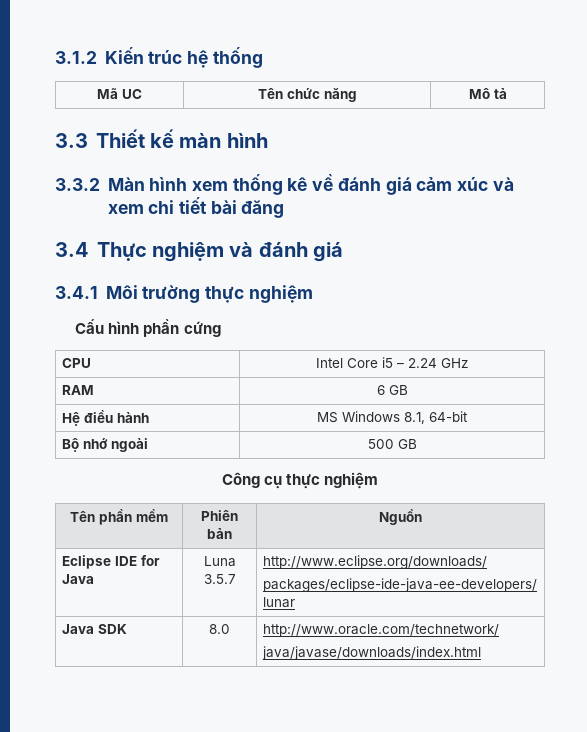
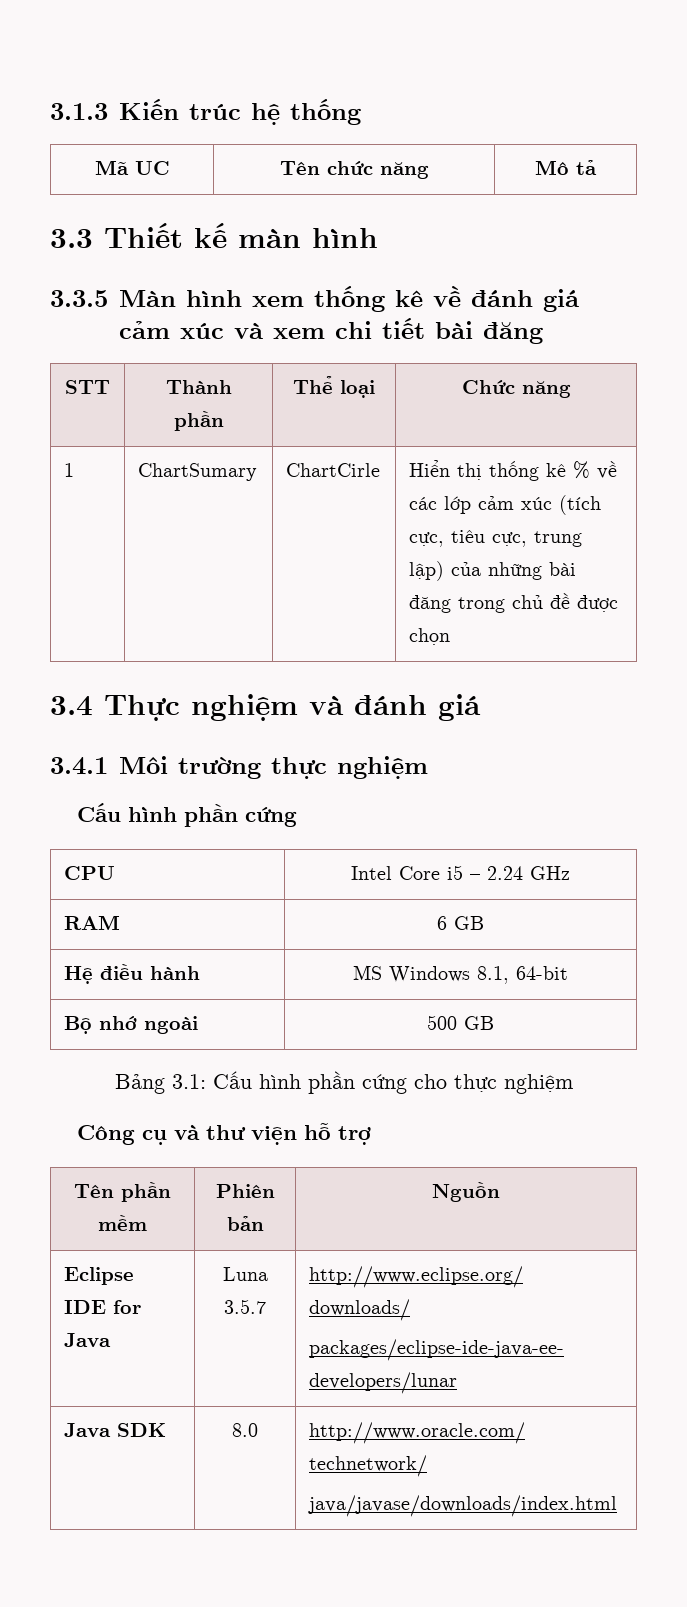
- 3.1.2 Kiến trúc hệ thống
+ 3.1.3 Kiến trúc hệ thống
- 3.3.2 Màn hình xem thống kê về đánh giá cảm xúc và xem chi tiết bài đăng
+ 3.3.5 Màn hình xem thống kê về đánh giá cảm xúc và xem chi tiết bài đăng
+ STT | Thành phần | Thể loại | Chức năng
+ 1 | ChartSumary | ChartCirle | Hiển thị thống kê % về các lớp cảm xúc (tích cực, tiêu cực, trung lập) của những bài đăng trong chủ đề được chọn
- Công cụ thực nghiệm
+ Bảng 3.1: Cấu hình phần cứng cho thực nghiệm
+ Công cụ và thư viện hỗ trợ

